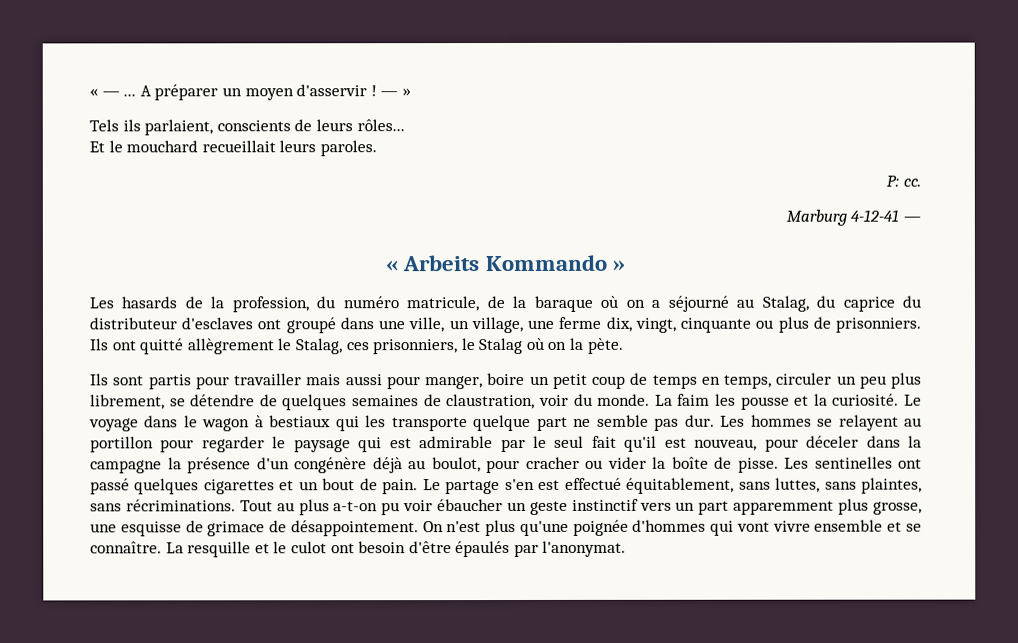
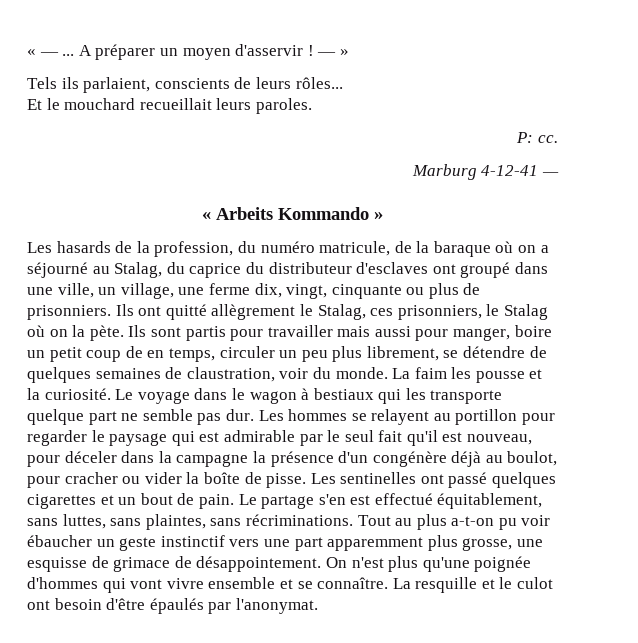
- Ils ont quitté allègrement le Stalag, ces prisonniers, le Stalag où on la pète.
- Ils sont partis pour travailler mais aussi pour manger, boire un petit coup de temps en temps, circuler un peu plus librement, se détendre de quelques semaines de claustration, voir du monde.
+ Ils ont quitté allègrement le Stalag, ces prisonniers, le Stalag où on la pète. Ils sont partis pour travailler mais aussi pour manger, boire un petit coup de en temps, circuler un peu plus librement, se détendre de quelques semaines de claustration, voir du monde.
- Tout au plus a-t-on pu voir ébaucher un geste instinctif vers un part apparemment plus grosse, une esquisse de grimace de désappointement.
+ Tout au plus a-t-on pu voir ébaucher un geste instinctif vers une part apparemment plus grosse, une esquisse de grimace de désappointement.

